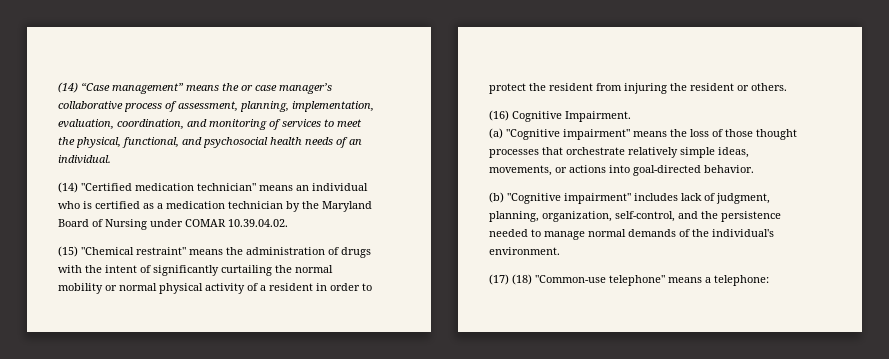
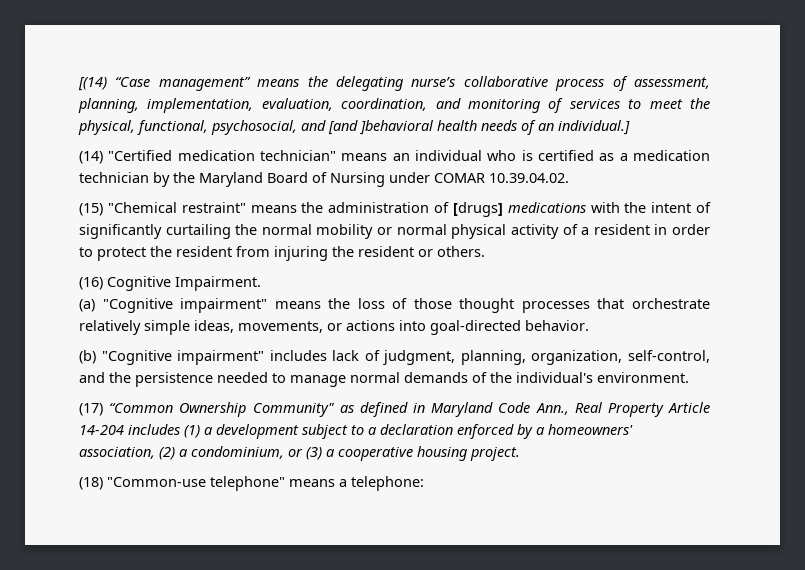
- (14) “Case management” means the or case manager’s collaborative process of assessment, planning, implementation, evaluation, coordination, and monitoring of services to meet the physical, functional, and psychosocial health needs of an individual.
+ [(14) “Case management” means the delegating nurse’s collaborative process of assessment, planning, implementation, evaluation, coordination, and monitoring of services to meet the physical, functional, psychosocial, and [and ]behavioral health needs of an individual.]
- (15) "Chemical restraint" means the administration of drugs with the intent of significantly curtailing the normal mobility or normal physical activity of a resident in order to protect the resident from injuring the resident or others.
+ (15) "Chemical restraint" means the administration of [drugs] medications with the intent of significantly curtailing the normal mobility or normal physical activity of a resident in order to protect the resident from injuring the resident or others.
- (17) (18) "Common-use telephone" means a telephone:
+ (17) “Common Ownership Community" as defined in Maryland Code Ann., Real Property Article 14-204 includes (1) a development subject to a declaration enforced by a homeowners' association, (2) a condominium, or (3) a cooperative housing project.
+ (18) "Common-use telephone" means a telephone:

